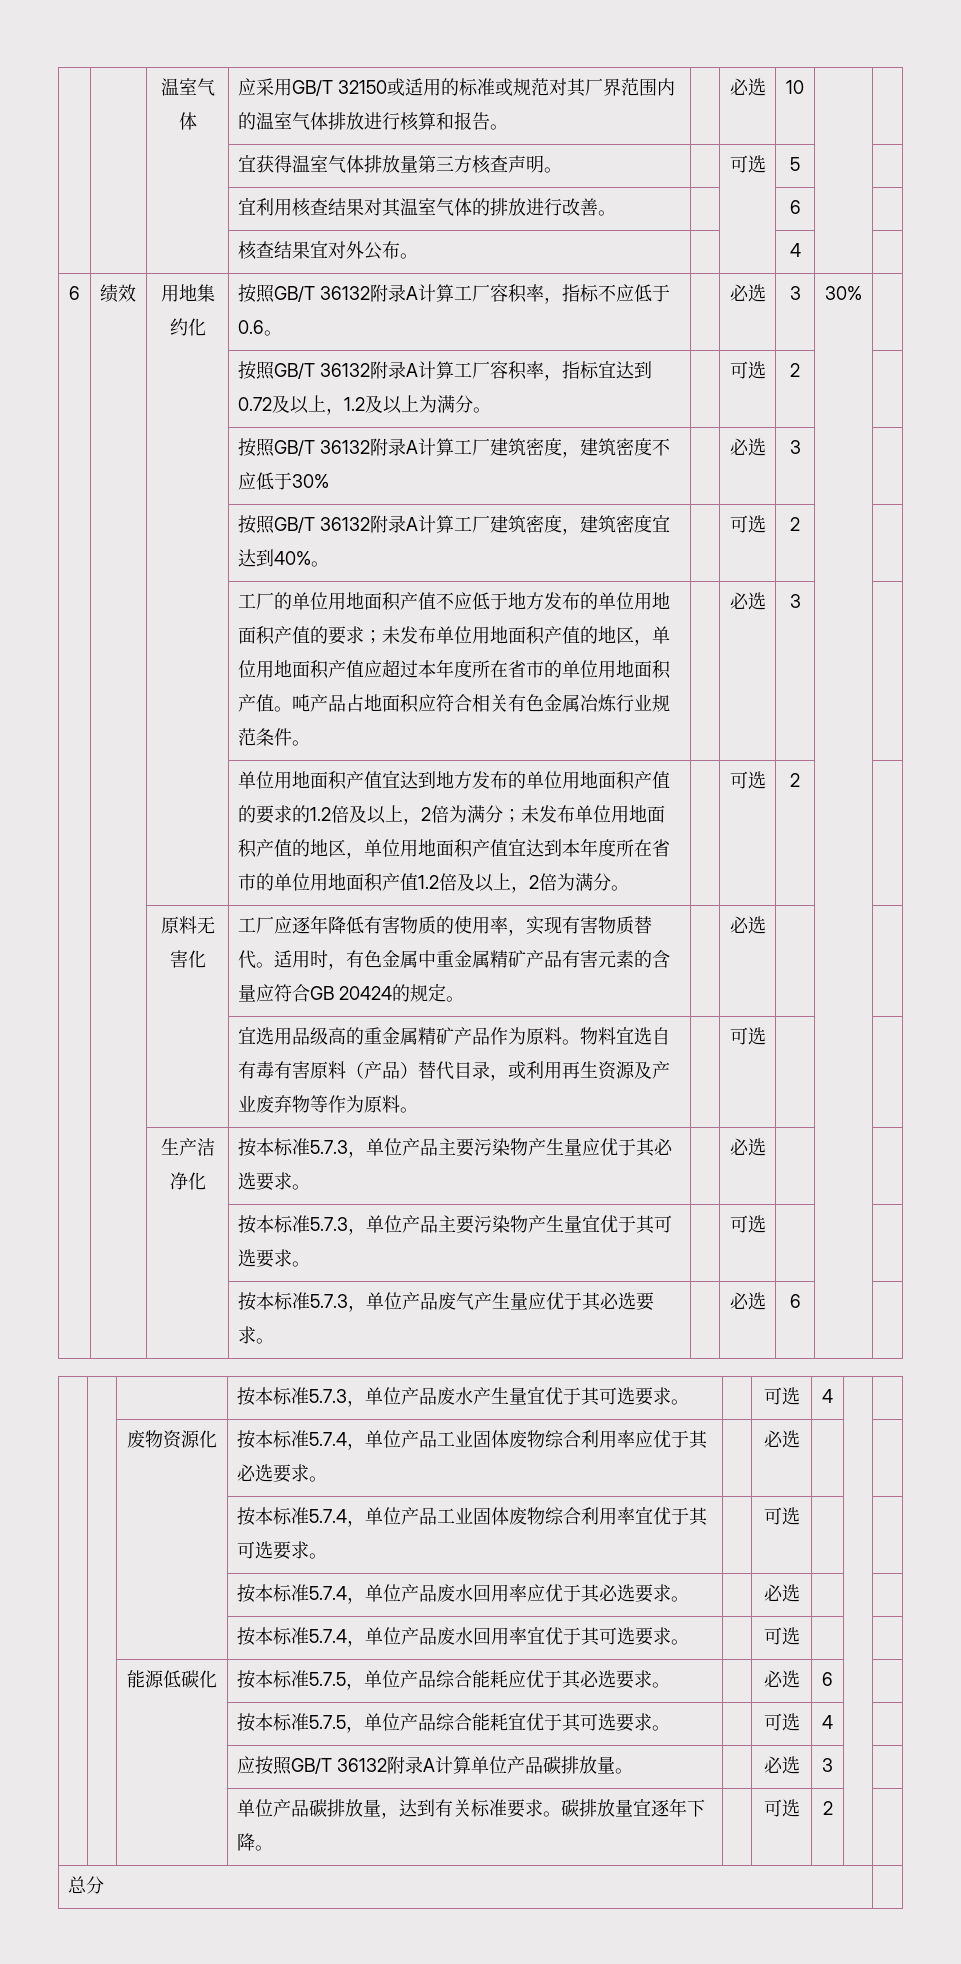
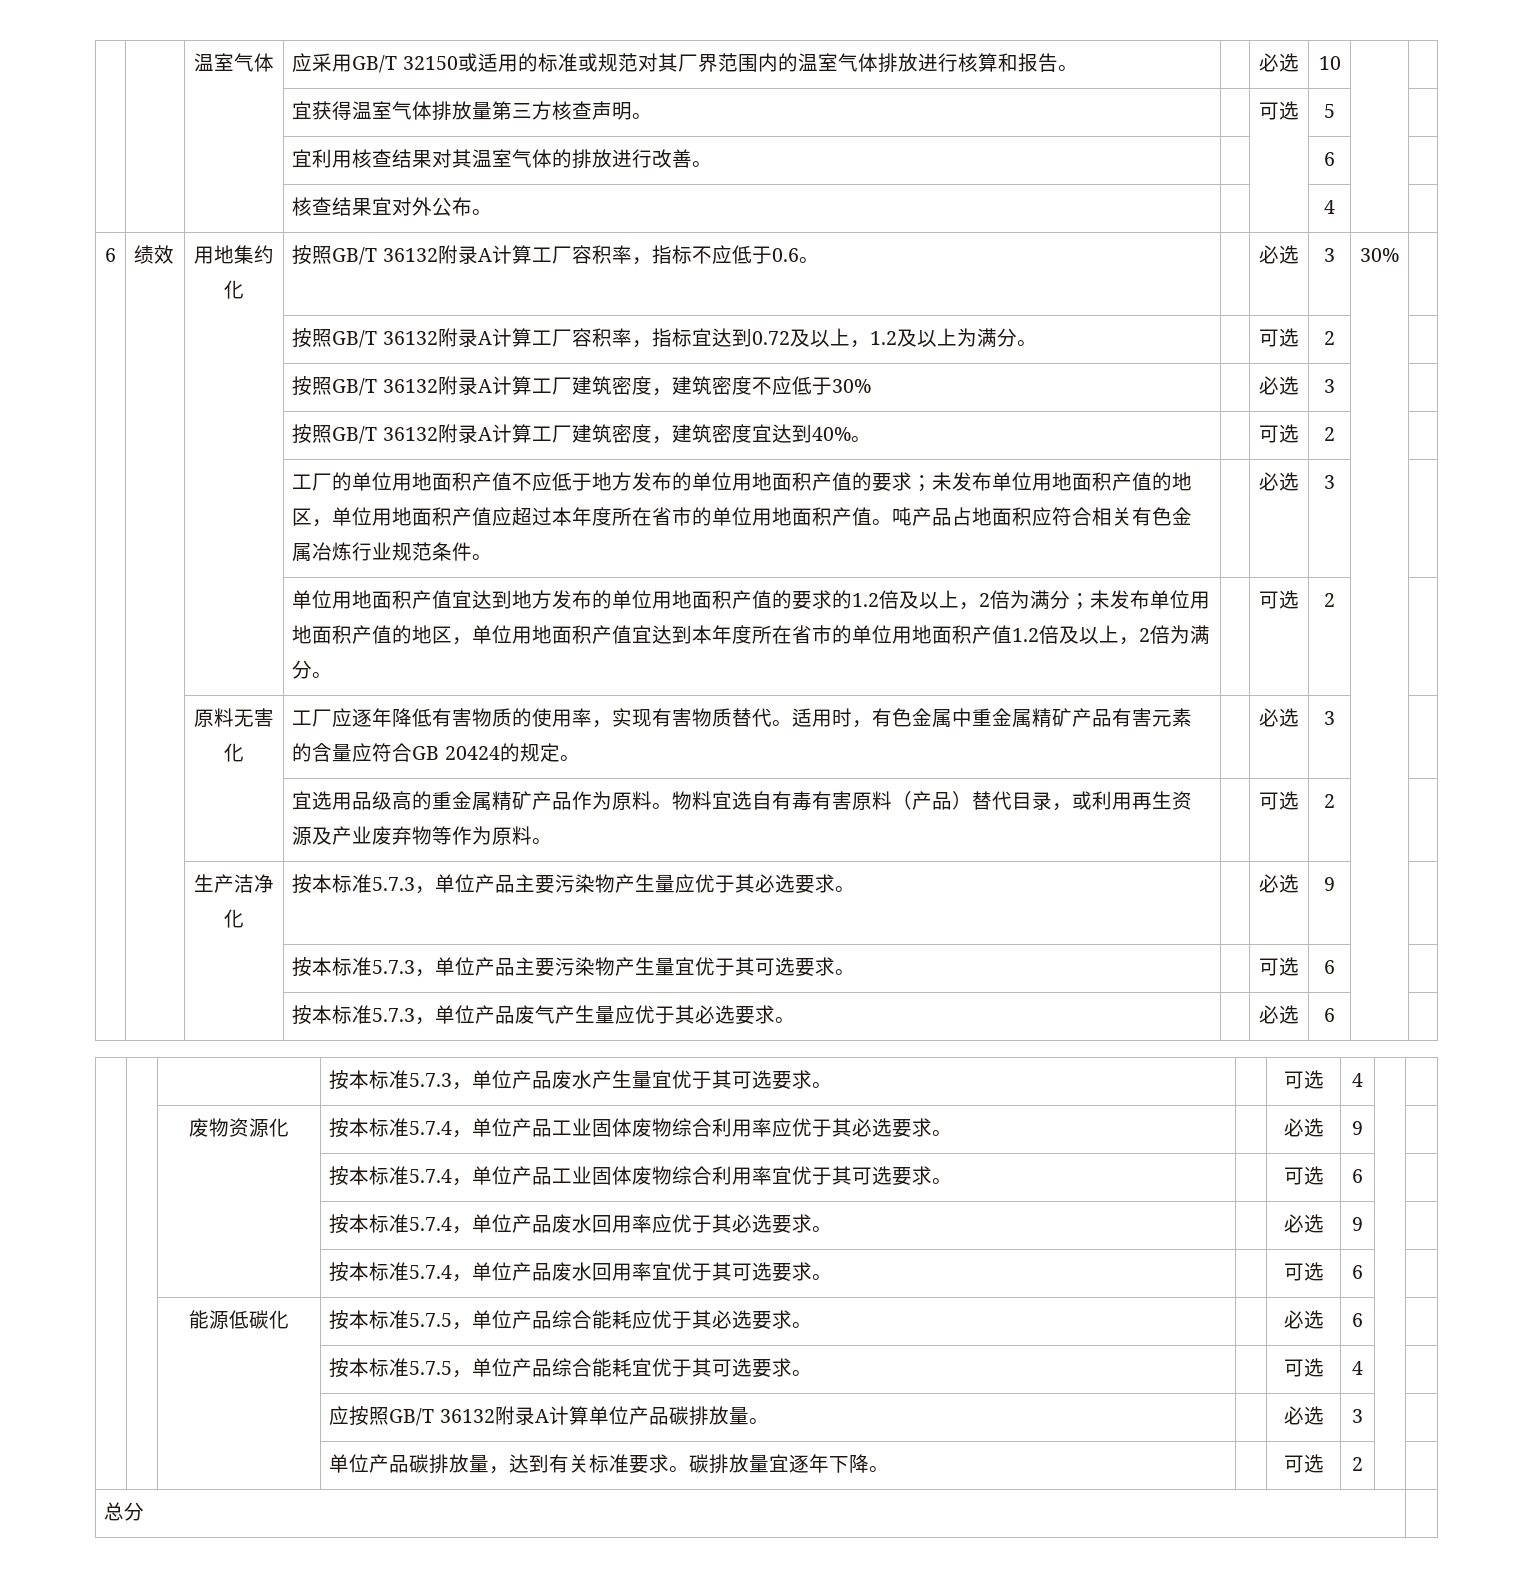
- | | 原料无害化 | 工厂应逐年降低有害物质的使用率，实现有害物质替代。适用时，有色金属中重金属精矿产品有害元素的含量应符合GB 20424的规定。 | | 必选 | | |
+ | | 原料无害化 | 工厂应逐年降低有害物质的使用率，实现有害物质替代。适用时，有色金属中重金属精矿产品有害元素的含量应符合GB 20424的规定。 | | 必选 | 3 | |
- | | | 宜选用品级高的重金属精矿产品作为原料。物料宜选自有毒有害原料（产品）替代目录，或利用再生资源及产业废弃物等作为原料。 | | 可选 | | |
+ | | | 宜选用品级高的重金属精矿产品作为原料。物料宜选自有毒有害原料（产品）替代目录，或利用再生资源及产业废弃物等作为原料。 | | 可选 | 2 | |
- | | 生产洁净化 | 按本标准5.7.3，单位产品主要污染物产生量应优于其必选要求。 | | 必选 | | |
+ | | 生产洁净化 | 按本标准5.7.3，单位产品主要污染物产生量应优于其必选要求。 | | 必选 | 9 | |
- | | | 按本标准5.7.3，单位产品主要污染物产生量宜优于其可选要求。 | | 可选 | | |
+ | | | 按本标准5.7.3，单位产品主要污染物产生量宜优于其可选要求。 | | 可选 | 6 | |
- | | 废物资源化 | 按本标准5.7.4，单位产品工业固体废物综合利用率应优于其必选要求。 | | 必选 | | |
+ | | 废物资源化 | 按本标准5.7.4，单位产品工业固体废物综合利用率应优于其必选要求。 | | 必选 | 9 | |
- | | | 按本标准5.7.4，单位产品工业固体废物综合利用率宜优于其可选要求。 | | 可选 | | |
+ | | | 按本标准5.7.4，单位产品工业固体废物综合利用率宜优于其可选要求。 | | 可选 | 6 | |
- | | | 按本标准5.7.4，单位产品废水回用率应优于其必选要求。 | | 必选 | | |
+ | | | 按本标准5.7.4，单位产品废水回用率应优于其必选要求。 | | 必选 | 9 | |
- | | | 按本标准5.7.4，单位产品废水回用率宜优于其可选要求。 | | 可选 | | |
+ | | | 按本标准5.7.4，单位产品废水回用率宜优于其可选要求。 | | 可选 | 6 | |

